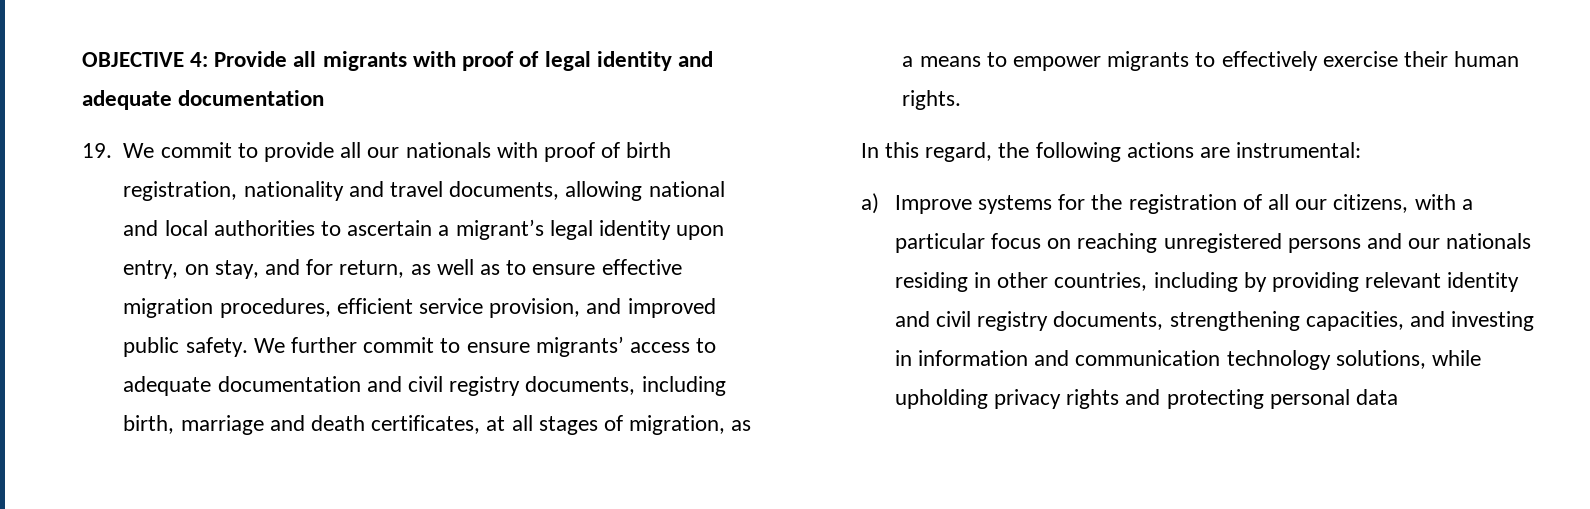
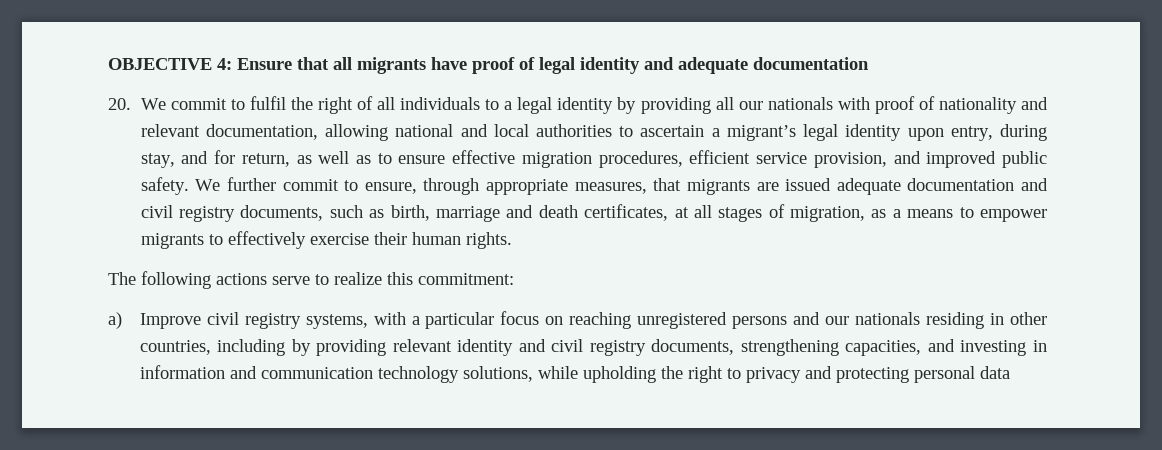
- OBJECTIVE 4: Provide all migrants with proof of legal identity and adequate documentation
+ OBJECTIVE 4: Ensure that all migrants have proof of legal identity and adequate documentation
- 19. We commit to provide all our nationals with proof of birth registration, nationality and travel documents, allowing national and local authorities to ascertain a migrant’s legal identity upon entry, on stay, and for return, as well as to ensure effective migration procedures, efficient service provision, and improved public safety.
+ 20. We commit to fulfil the right of all individuals to a legal identity by providing all our nationals with proof of nationality and relevant documentation, allowing national and local authorities to ascertain a migrant’s legal identity upon entry, during stay, and for return, as well as to ensure effective migration procedures, efficient service provision, and improved public safety.
- We further commit to ensure migrants’ access to adequate documentation and civil registry documents, including birth, marriage and death certificates, at all stages of migration, as a means to empower migrants to effectively exercise their human rights.
+ We further commit to ensure, through appropriate measures, that migrants are issued adequate documentation and civil registry documents, such as birth, marriage and death certificates, at all stages of migration, as a means to empower migrants to effectively exercise their human rights.
- In this regard, the following actions are instrumental:
- a) Improve systems for the registration of all our citizens, with a particular focus on reaching unregistered persons and our nationals residing in other countries, including by providing relevant identity and civil registry documents, strengthening capacities, and investing in information and communication technology solutions, while upholding privacy rights and protecting personal data
+ The following actions serve to realize this commitment:
+ a) Improve civil registry systems, with a particular focus on reaching unregistered persons and our nationals residing in other countries, including by providing relevant identity and civil registry documents, strengthening capacities, and investing in information and communication technology solutions, while upholding the right to privacy and protecting personal data

